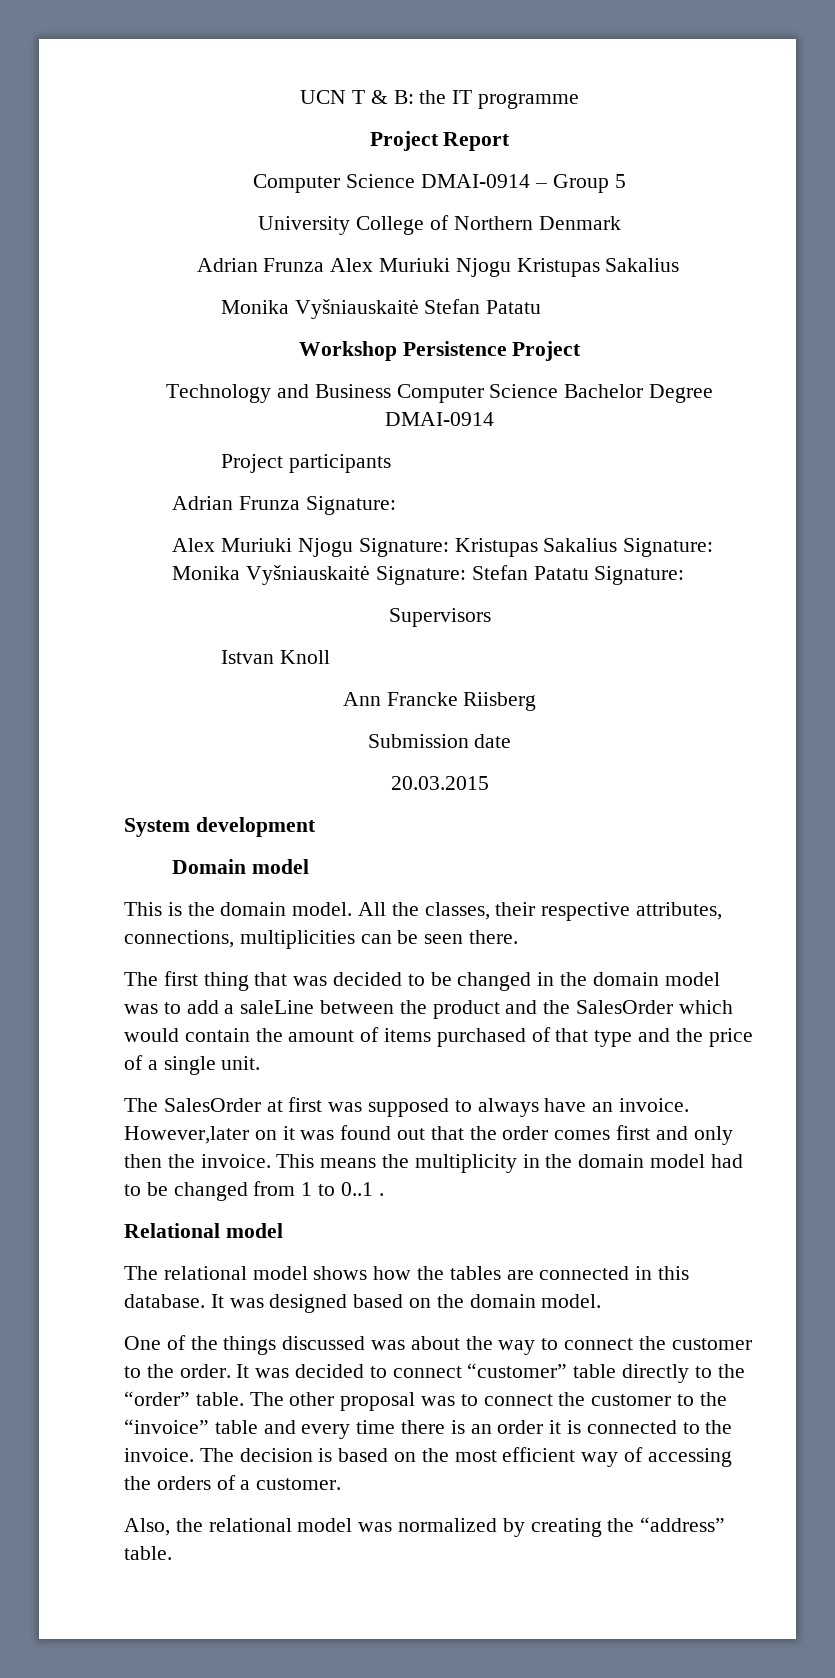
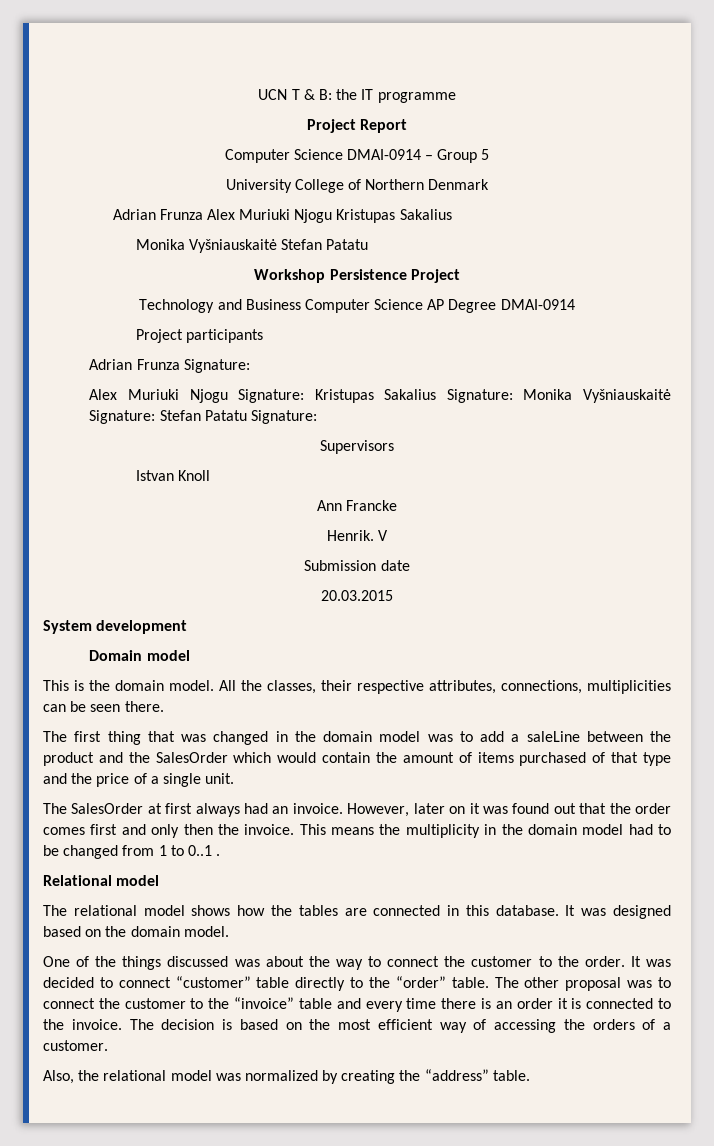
- Technology and Business Computer Science Bachelor Degree DMAI-0914
+ Technology and Business Computer Science AP Degree DMAI-0914
- Ann Francke Riisberg
+ Ann Francke
+ Henrik. V
- The first thing that was decided to be changed in the domain model was to add a saleLine between the product and the SalesOrder which would contain the amount of items purchased of that type and the price of a single unit.
+ The first thing that was changed in the domain model was to add a saleLine between the product and the SalesOrder which would contain the amount of items purchased of that type and the price of a single unit.
- The SalesOrder at first was supposed to always have an invoice. However,later on it was found out that the order comes first and only then the invoice.
+ The SalesOrder at first always had an invoice. However, later on it was found out that the order comes first and only then the invoice.

